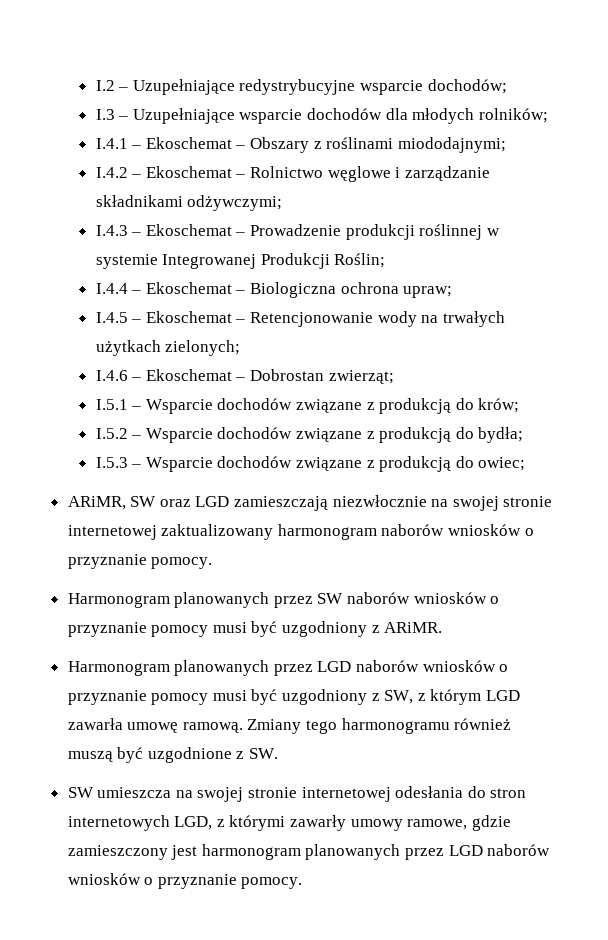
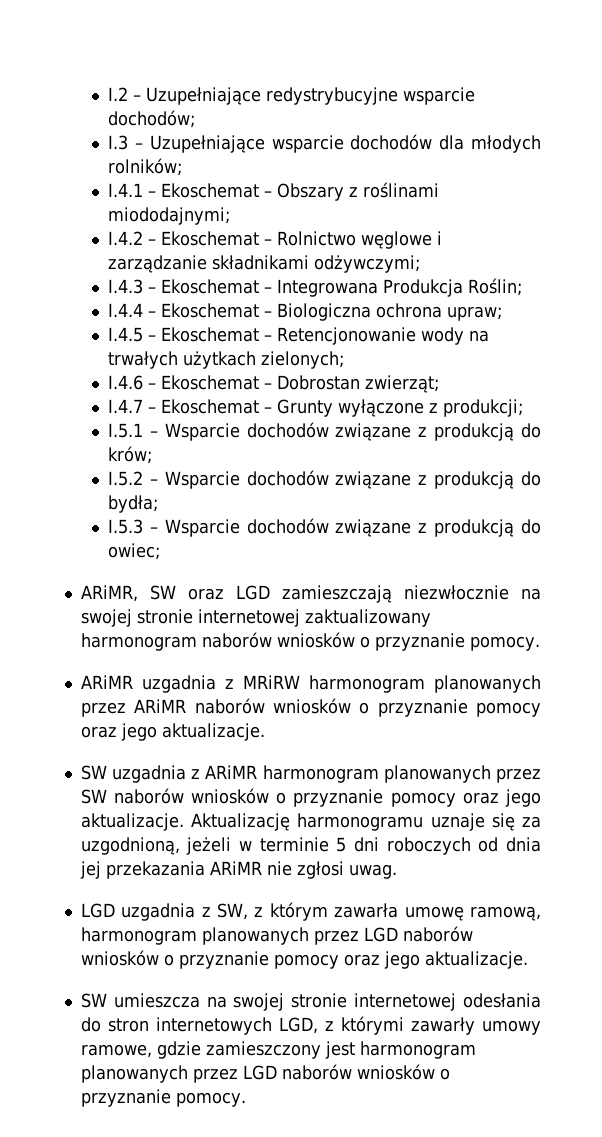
- I.4.3 – Ekoschemat – Prowadzenie produkcji roślinnej w systemie Integrowanej Produkcji Roślin;
+ I.4.3 – Ekoschemat – Integrowana Produkcja Roślin;
+ I.4.7 – Ekoschemat – Grunty wyłączone z produkcji;
- Harmonogram planowanych przez SW naborów wniosków o przyznanie pomocy musi być uzgodniony z ARiMR.
- Harmonogram planowanych przez LGD naborów wniosków o przyznanie pomocy musi być uzgodniony z SW, z którym LGD zawarła umowę ramową. Zmiany tego harmonogramu również muszą być uzgodnione z SW.
+ ARiMR uzgadnia z MRiRW harmonogram planowanych przez ARiMR naborów wniosków o przyznanie pomocy oraz jego aktualizacje.
+ SW uzgadnia z ARiMR harmonogram planowanych przez SW naborów wniosków o przyznanie pomocy oraz jego aktualizacje. Aktualizację harmonogramu uznaje się za uzgodnioną, jeżeli w terminie 5 dni roboczych od dnia jej przekazania ARiMR nie zgłosi uwag.
+ LGD uzgadnia z SW, z którym zawarła umowę ramową, harmonogram planowanych przez LGD naborów wniosków o przyznanie pomocy oraz jego aktualizacje.

